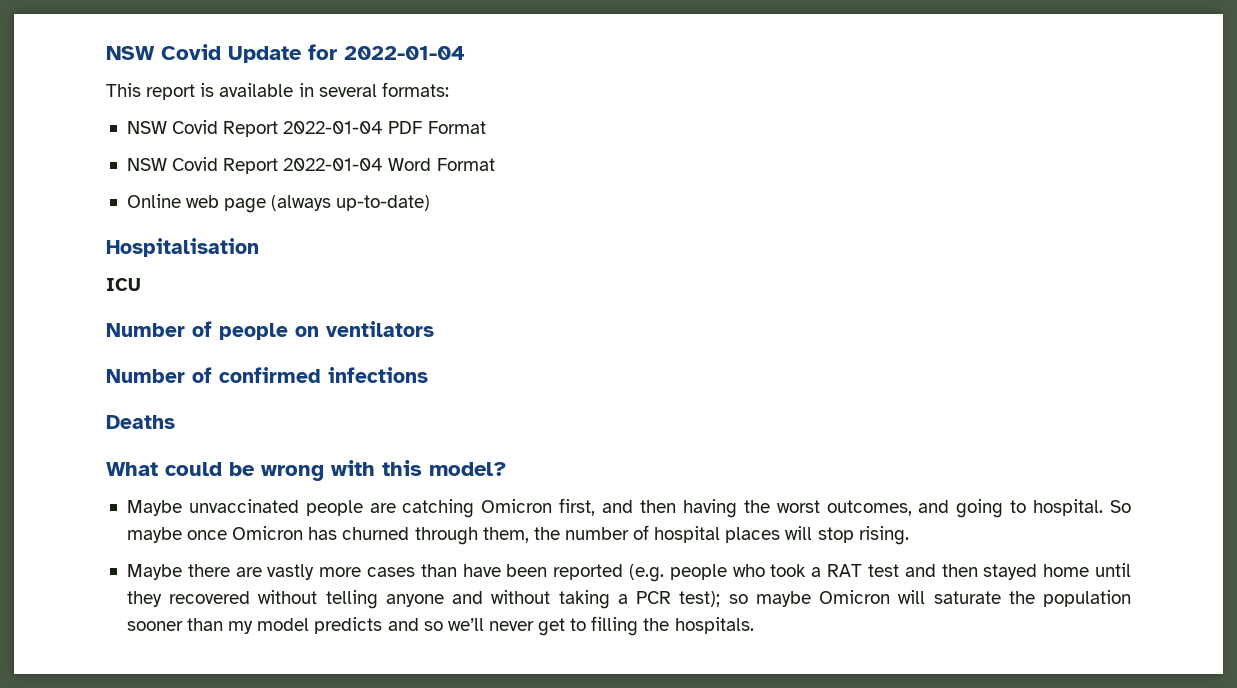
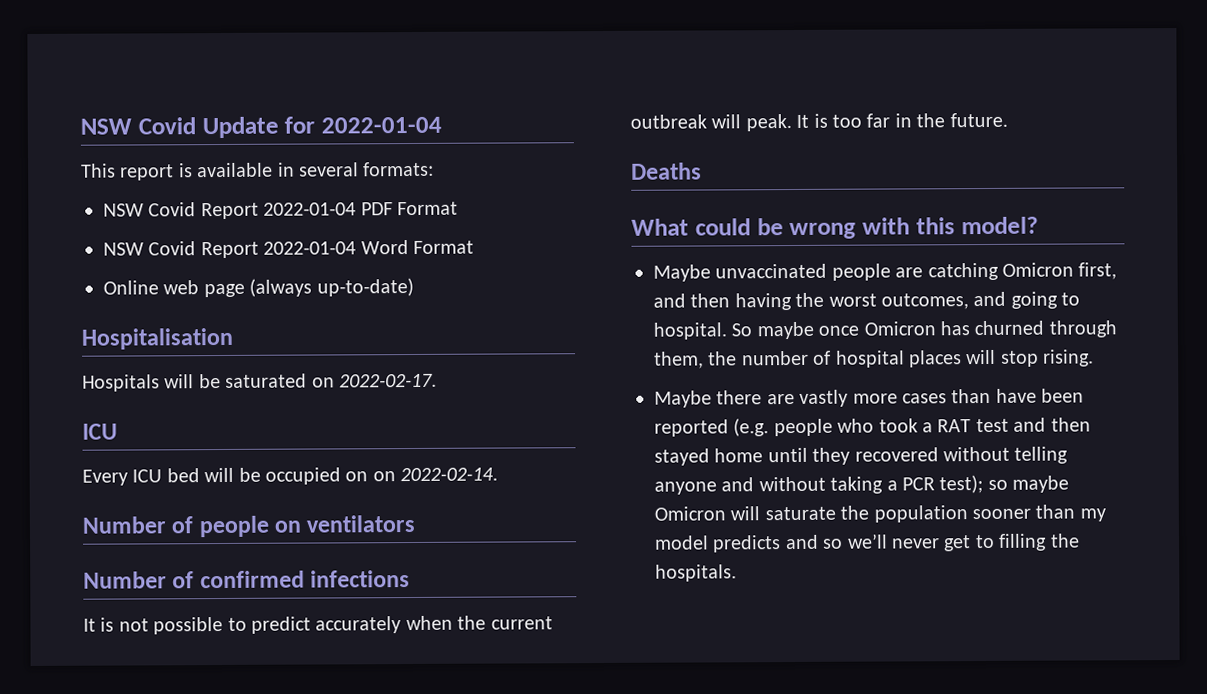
+ Hospitals will be saturated on 2022-02-17.
  ICU
+ Every ICU bed will be occupied on on 2022-02-14.
+ It is not possible to predict accurately when the current outbreak will peak. It is too far in the future.

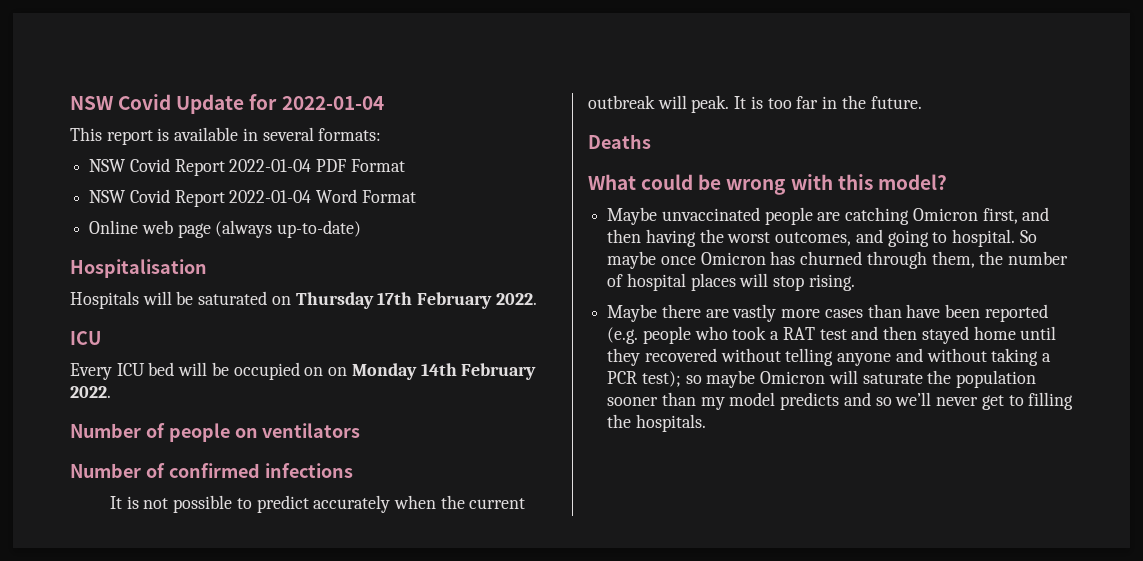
- Hospitals will be saturated on 2022-02-17.
+ Hospitals will be saturated on Thursday 17th February 2022.
- Every ICU bed will be occupied on on 2022-02-14.
+ Every ICU bed will be occupied on on Monday 14th February 2022.

